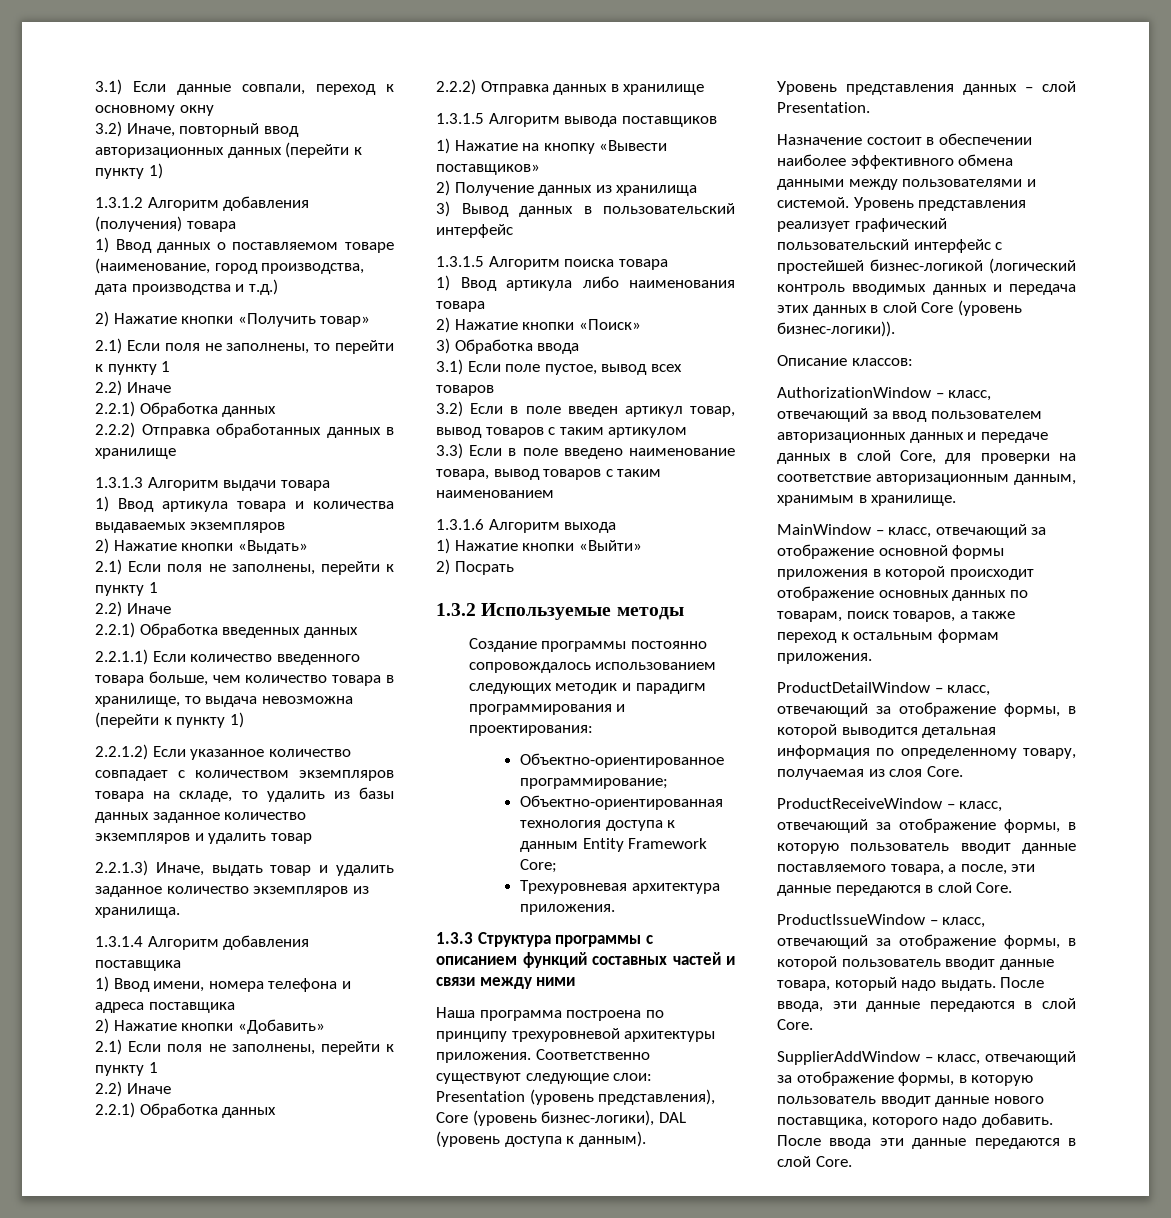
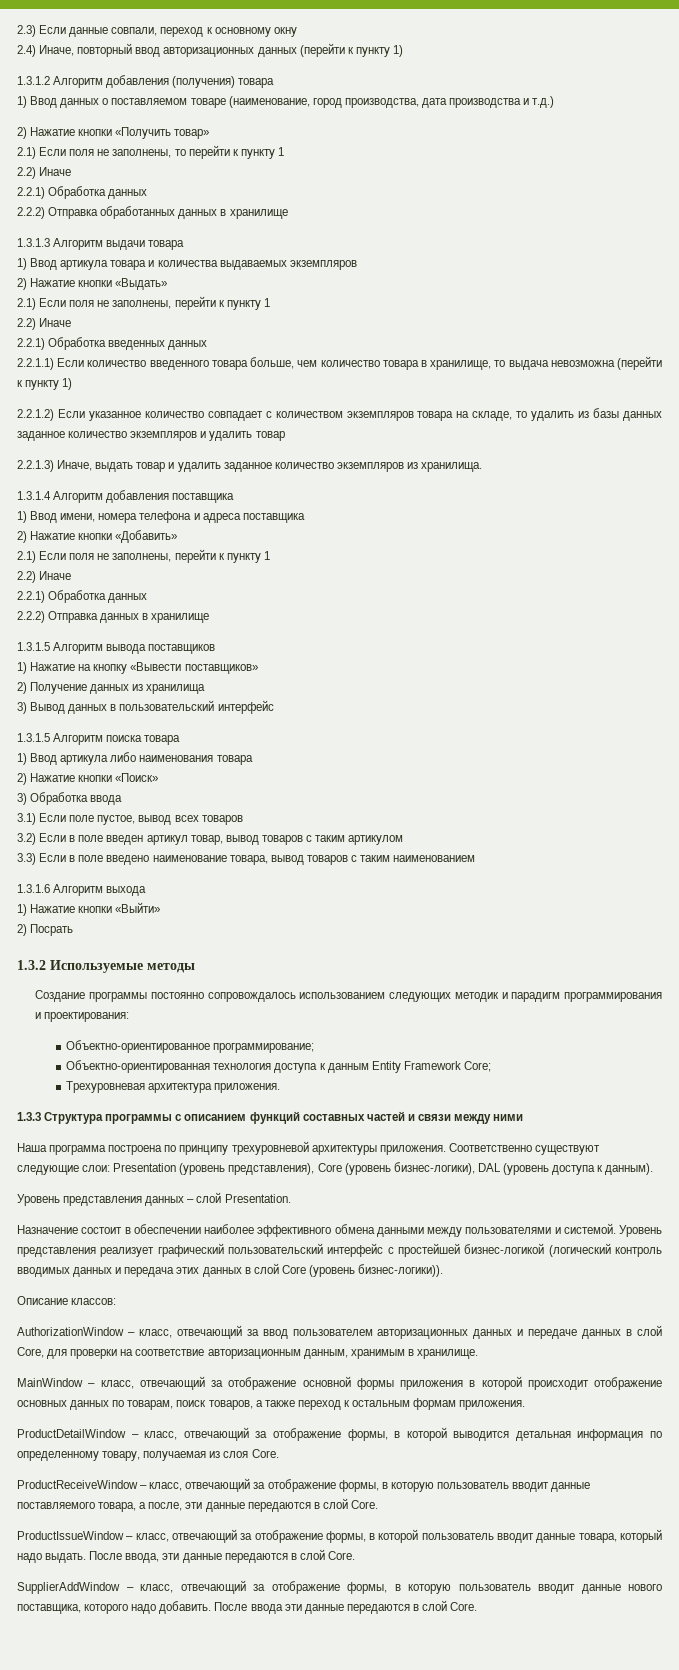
- 3.1) Если данные совпали, переход к основному окну
+ 2.3) Если данные совпали, переход к основному окну
- 3.2) Иначе, повторный ввод авторизационных данных (перейти к пункту 1)
+ 2.4) Иначе, повторный ввод авторизационных данных (перейти к пункту 1)

